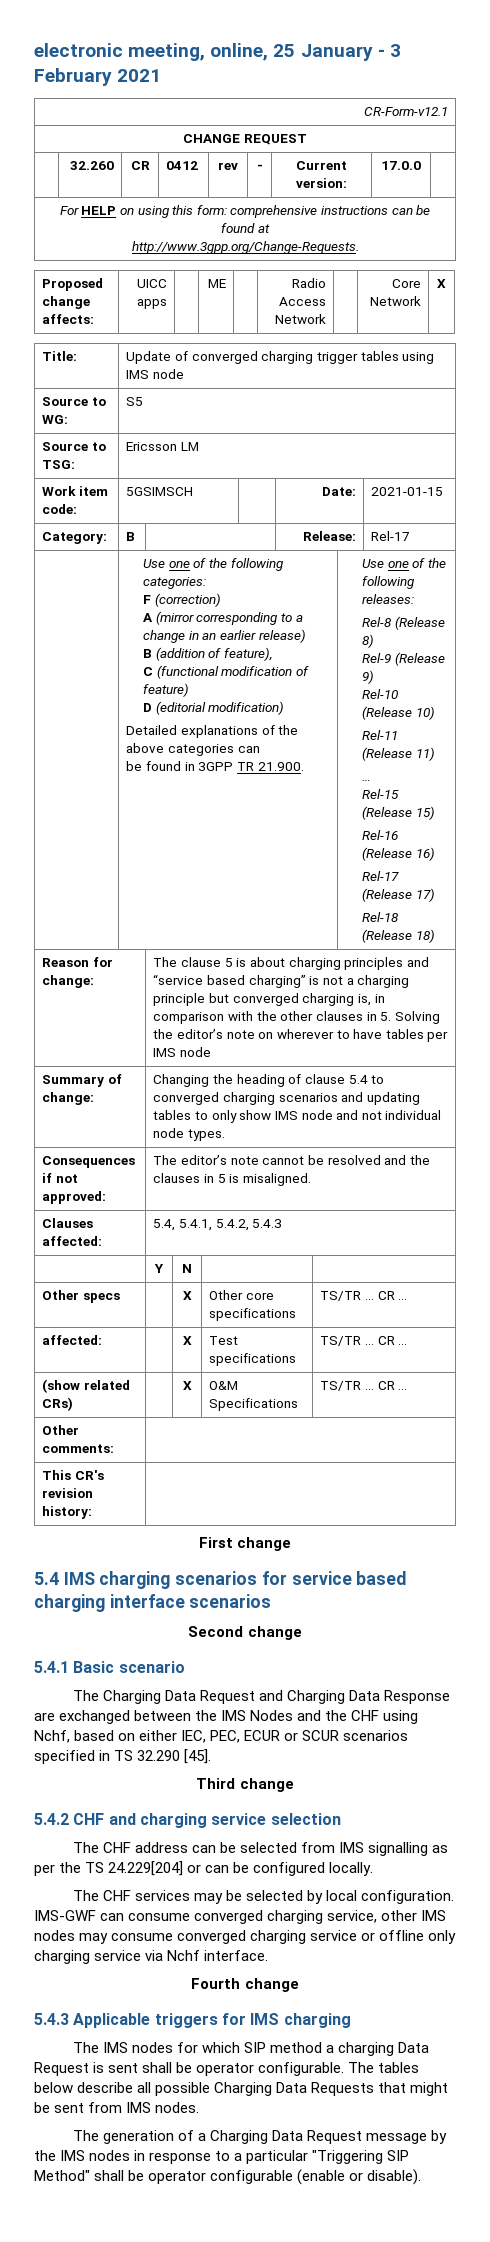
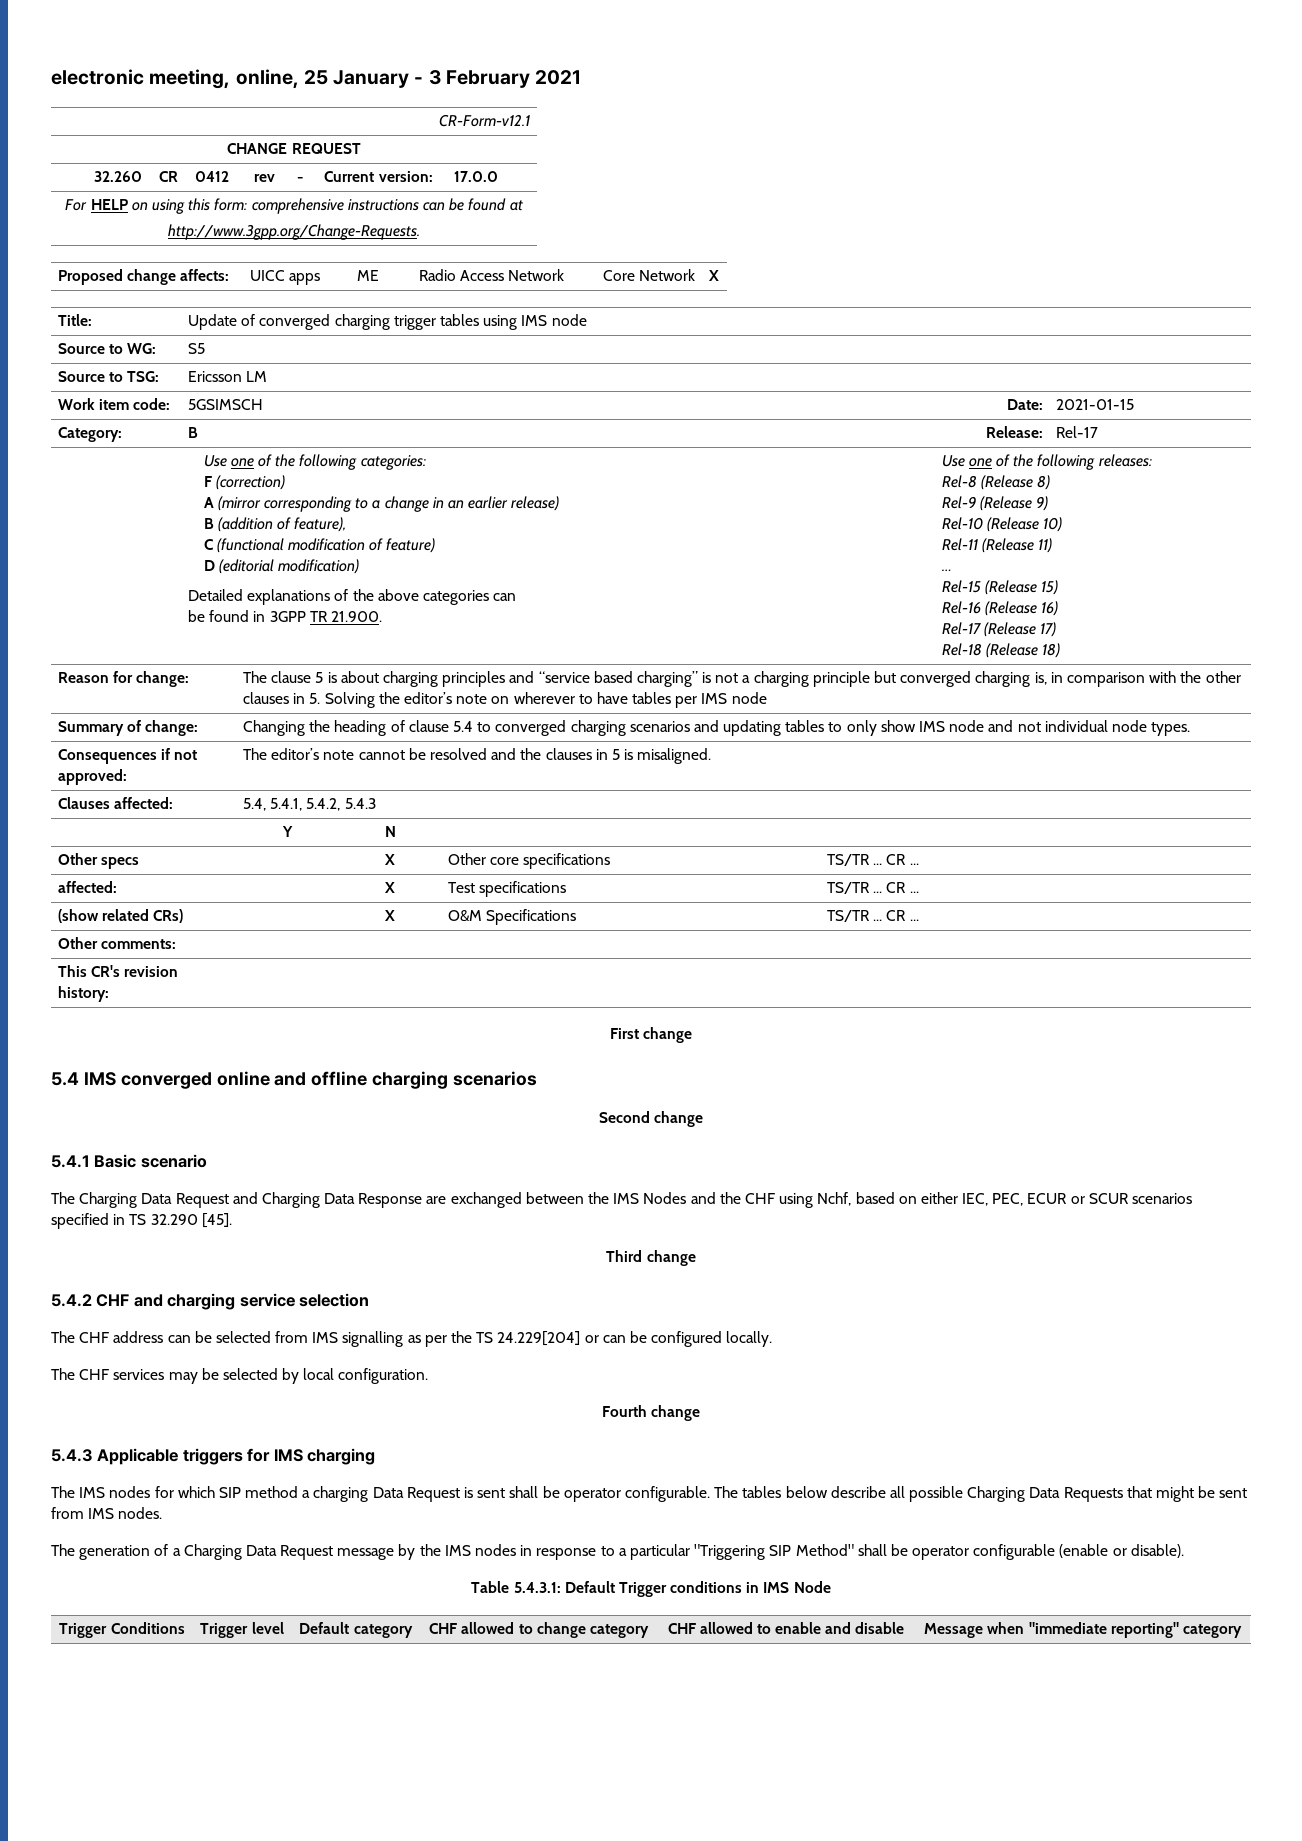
- 5.4 IMS charging scenarios for service based charging interface scenarios
+ 5.4 IMS converged online and offline charging scenarios
- IMS-GWF can consume converged charging service, other IMS nodes may consume converged charging service or offline only charging service via Nchf interface.
+ Table 5.4.3.1: Default Trigger conditions in IMS Node
+ Trigger Conditions | Trigger level | Default category | CHF allowed to change category | CHF allowed to enable and disable | Message when "immediate reporting" category

